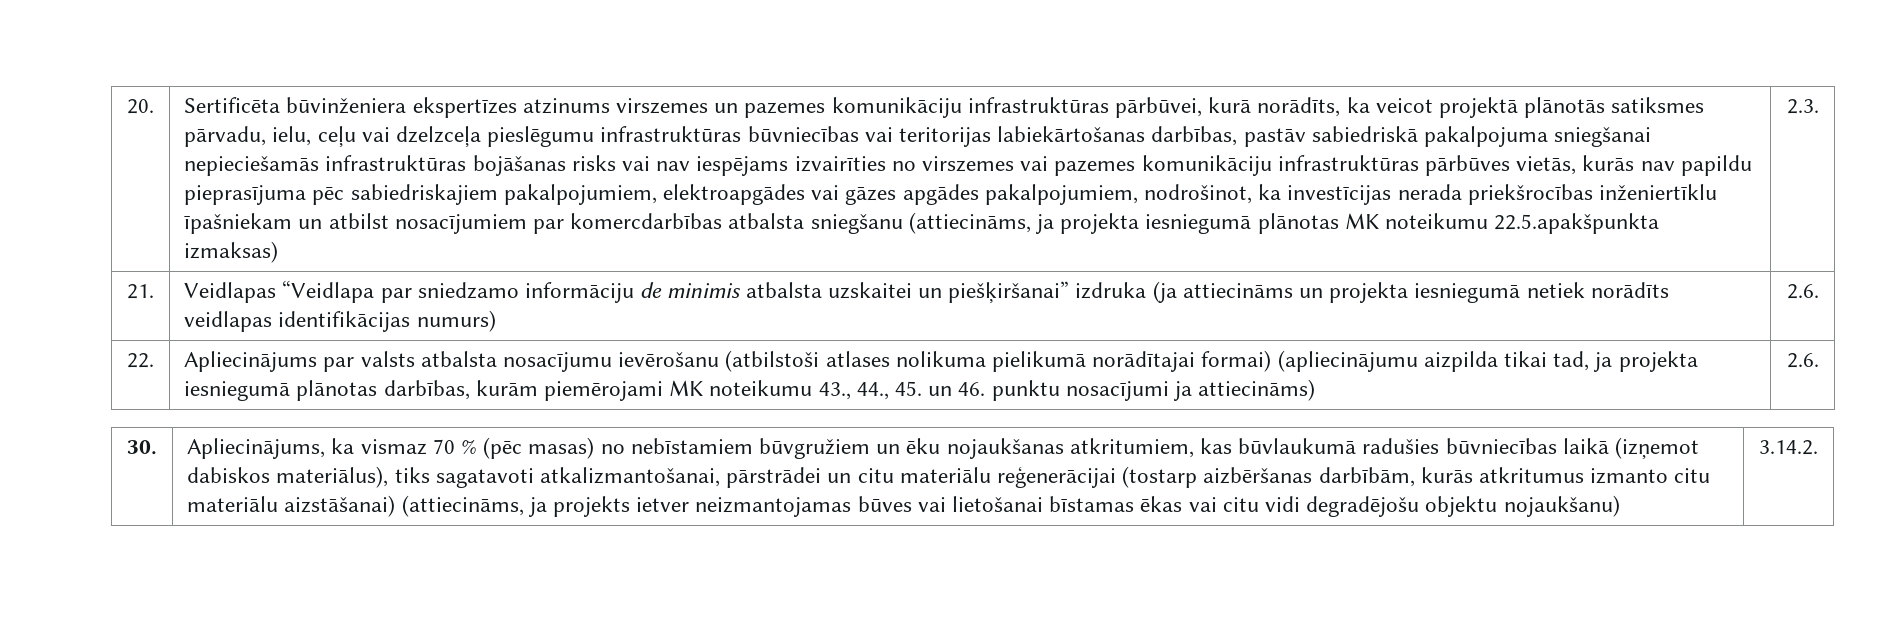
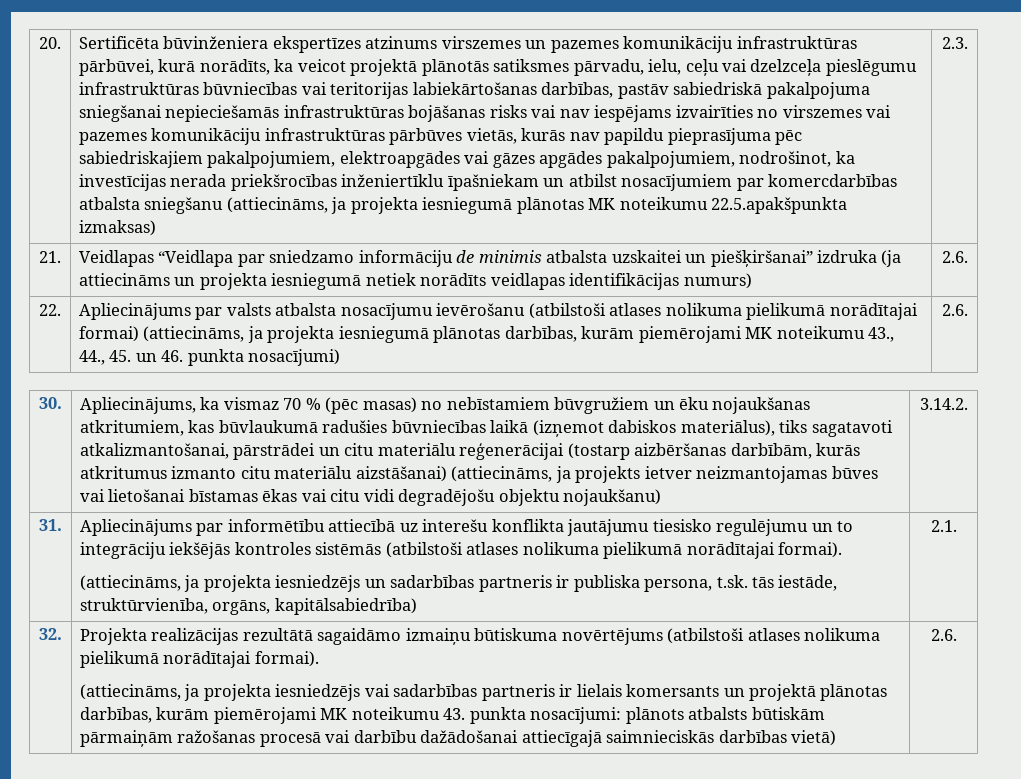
- 22. | Apliecinājums par valsts atbalsta nosacījumu ievērošanu (atbilstoši atlases nolikuma pielikumā norādītajai formai) (apliecinājumu aizpilda tikai tad, ja projekta iesniegumā plānotas darbības, kurām piemērojami MK noteikumu 43., 44., 45. un 46. punktu nosacījumi ja attiecināms) | 2.6.
+ 22. | Apliecinājums par valsts atbalsta nosacījumu ievērošanu (atbilstoši atlases nolikuma pielikumā norādītajai formai) (attiecināms, ja projekta iesniegumā plānotas darbības, kurām piemērojami MK noteikumu 43., 44., 45. un 46. punkta nosacījumi) | 2.6.
+ 31. | Apliecinājums par informētību attiecībā uz interešu konflikta jautājumu tiesisko regulējumu un to integrāciju iekšējās kontroles sistēmās (atbilstoši atlases nolikuma pielikumā norādītajai formai).
+ (attiecināms, ja projekta iesniedzējs un sadarbības partneris ir publiska persona, t.sk. tās iestāde, struktūrvienība, orgāns, kapitālsabiedrība) | 2.1.
+ 32. | Projekta realizācijas rezultātā sagaidāmo izmaiņu būtiskuma novērtējums (atbilstoši atlases nolikuma pielikumā norādītajai formai).
+ (attiecināms, ja projekta iesniedzējs vai sadarbības partneris ir lielais komersants un projektā plānotas darbības, kurām piemērojami MK noteikumu 43. punkta nosacījumi: plānots atbalsts būtiskām pārmaiņām ražošanas procesā vai darbību dažādošanai attiecīgajā saimnieciskās darbības vietā) | 2.6.

